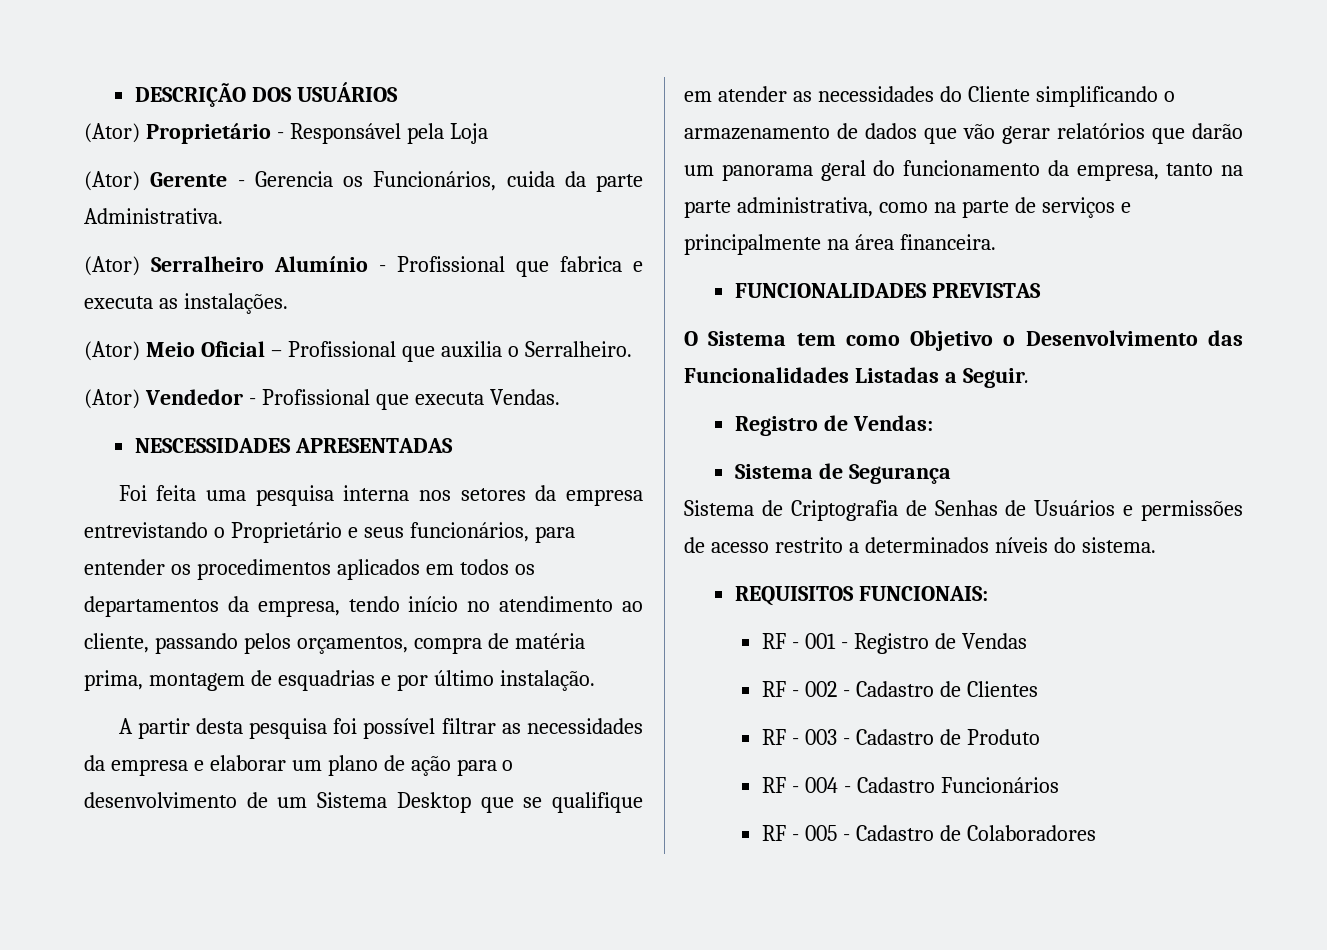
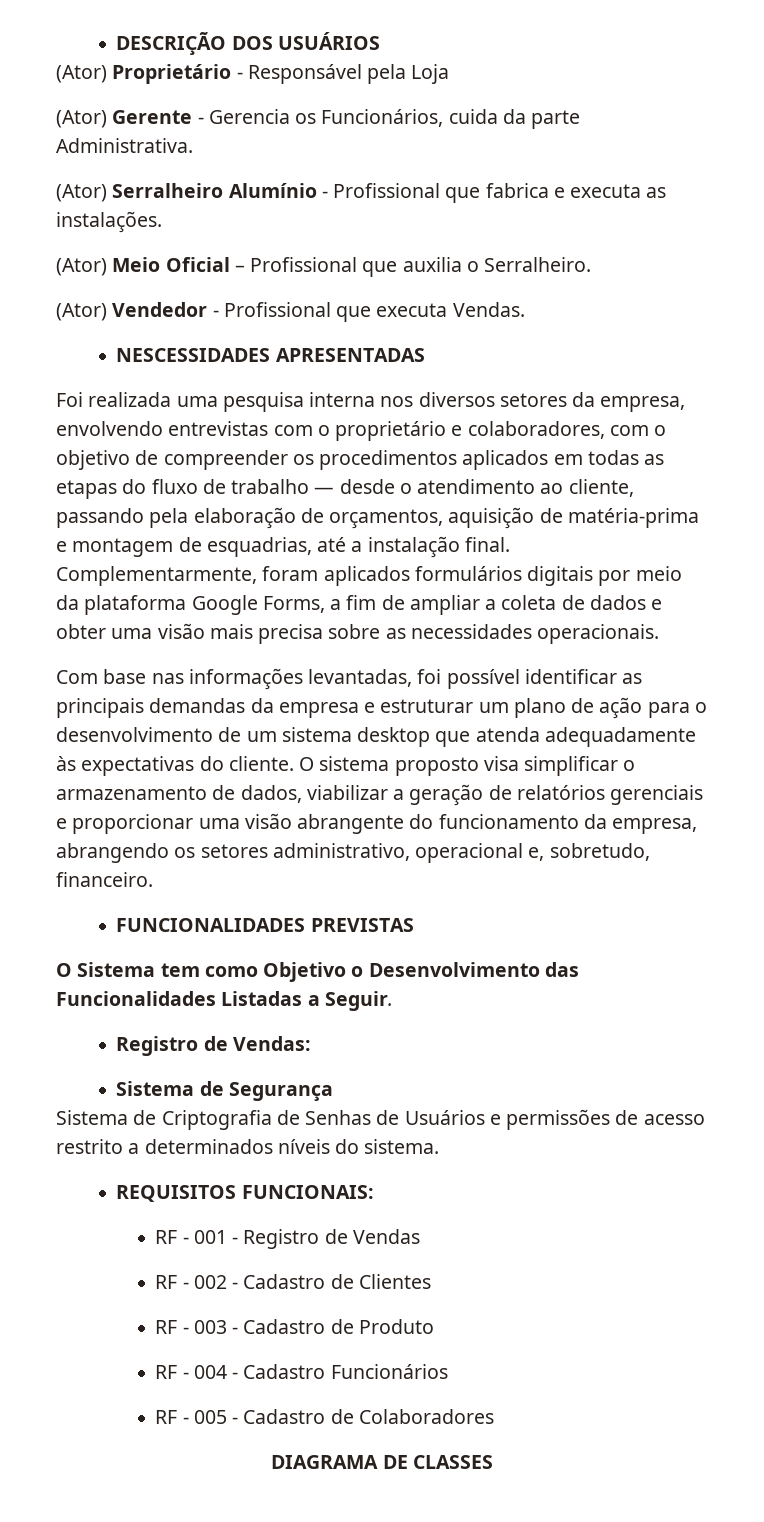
- Foi feita uma pesquisa interna nos setores da empresa entrevistando o Proprietário e seus funcionários, para entender os procedimentos aplicados em todos os departamentos da empresa, tendo início no atendimento ao cliente, passando pelos orçamentos, compra de matéria prima, montagem de esquadrias e por último instalação.
- A partir desta pesquisa foi possível filtrar as necessidades da empresa e elaborar um plano de ação para o desenvolvimento de um Sistema Desktop que se qualifique em atender as necessidades do Cliente simplificando o armazenamento de dados que vão gerar relatórios que darão um panorama geral do funcionamento da empresa, tanto na parte administrativa, como na parte de serviços e principalmente na área financeira.
+ Foi realizada uma pesquisa interna nos diversos setores da empresa, envolvendo entrevistas com o proprietário e colaboradores, com o objetivo de compreender os procedimentos aplicados em todas as etapas do fluxo de trabalho — desde o atendimento ao cliente, passando pela elaboração de orçamentos, aquisição de matéria-prima e montagem de esquadrias, até a instalação final. Complementarmente, foram aplicados formulários digitais por meio da plataforma Google Forms, a fim de ampliar a coleta de dados e obter uma visão mais precisa sobre as necessidades operacionais.
+ Com base nas informações levantadas, foi possível identificar as principais demandas da empresa e estruturar um plano de ação para o desenvolvimento de um sistema desktop que atenda adequadamente às expectativas do cliente. O sistema proposto visa simplificar o armazenamento de dados, viabilizar a geração de relatórios gerenciais e proporcionar uma visão abrangente do funcionamento da empresa, abrangendo os setores administrativo, operacional e, sobretudo, financeiro.
+ DIAGRAMA DE CLASSES

